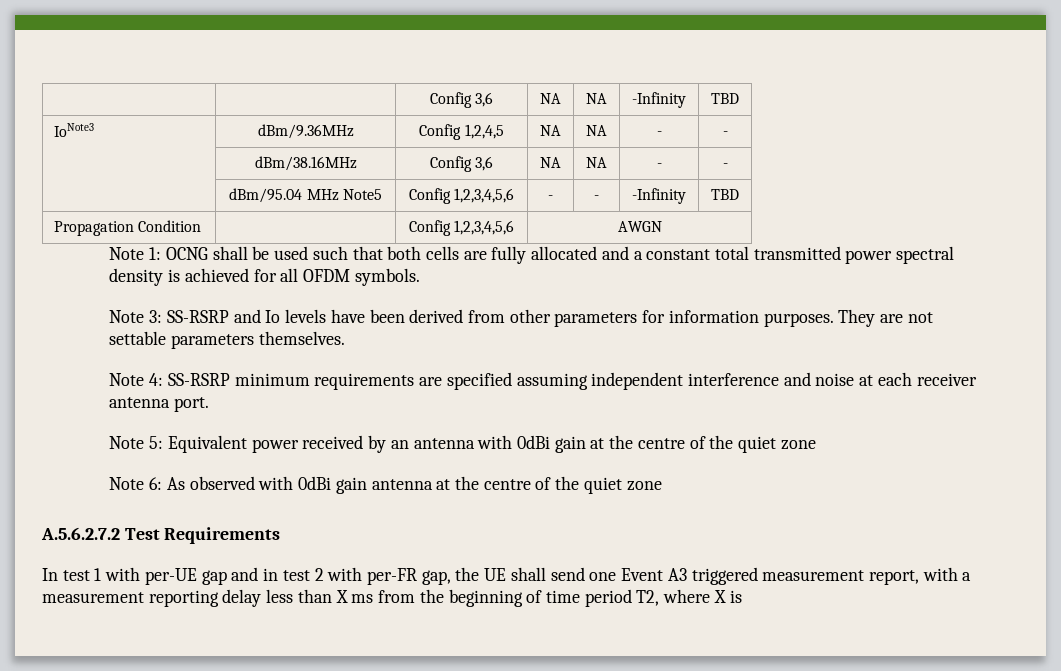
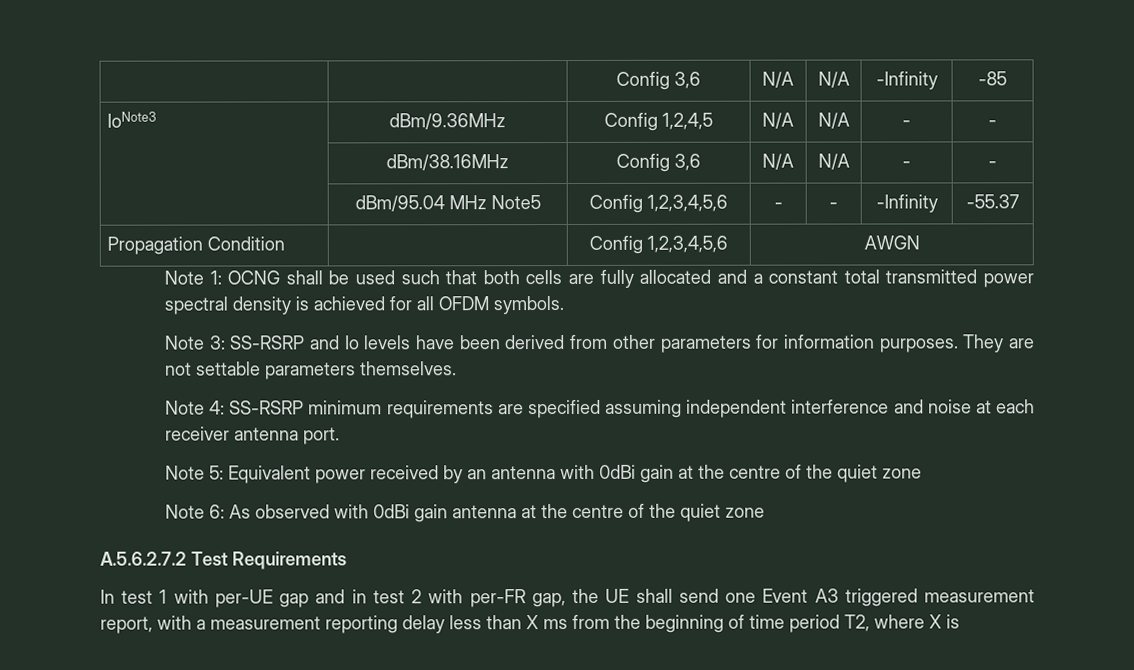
- | | Config 3,6 | NA | NA | -Infinity | TBD
+ | | Config 3,6 | N/A | N/A | -Infinity | -85
- IoNote3 | dBm/9.36MHz | Config 1,2,4,5 | NA | NA | - | -
+ IoNote3 | dBm/9.36MHz | Config 1,2,4,5 | N/A | N/A | - | -
- | dBm/38.16MHz | Config 3,6 | NA | NA | - | -
+ | dBm/38.16MHz | Config 3,6 | N/A | N/A | - | -
- | dBm/95.04 MHz Note5 | Config 1,2,3,4,5,6 | - | - | -Infinity | TBD
+ | dBm/95.04 MHz Note5 | Config 1,2,3,4,5,6 | - | - | -Infinity | -55.37

